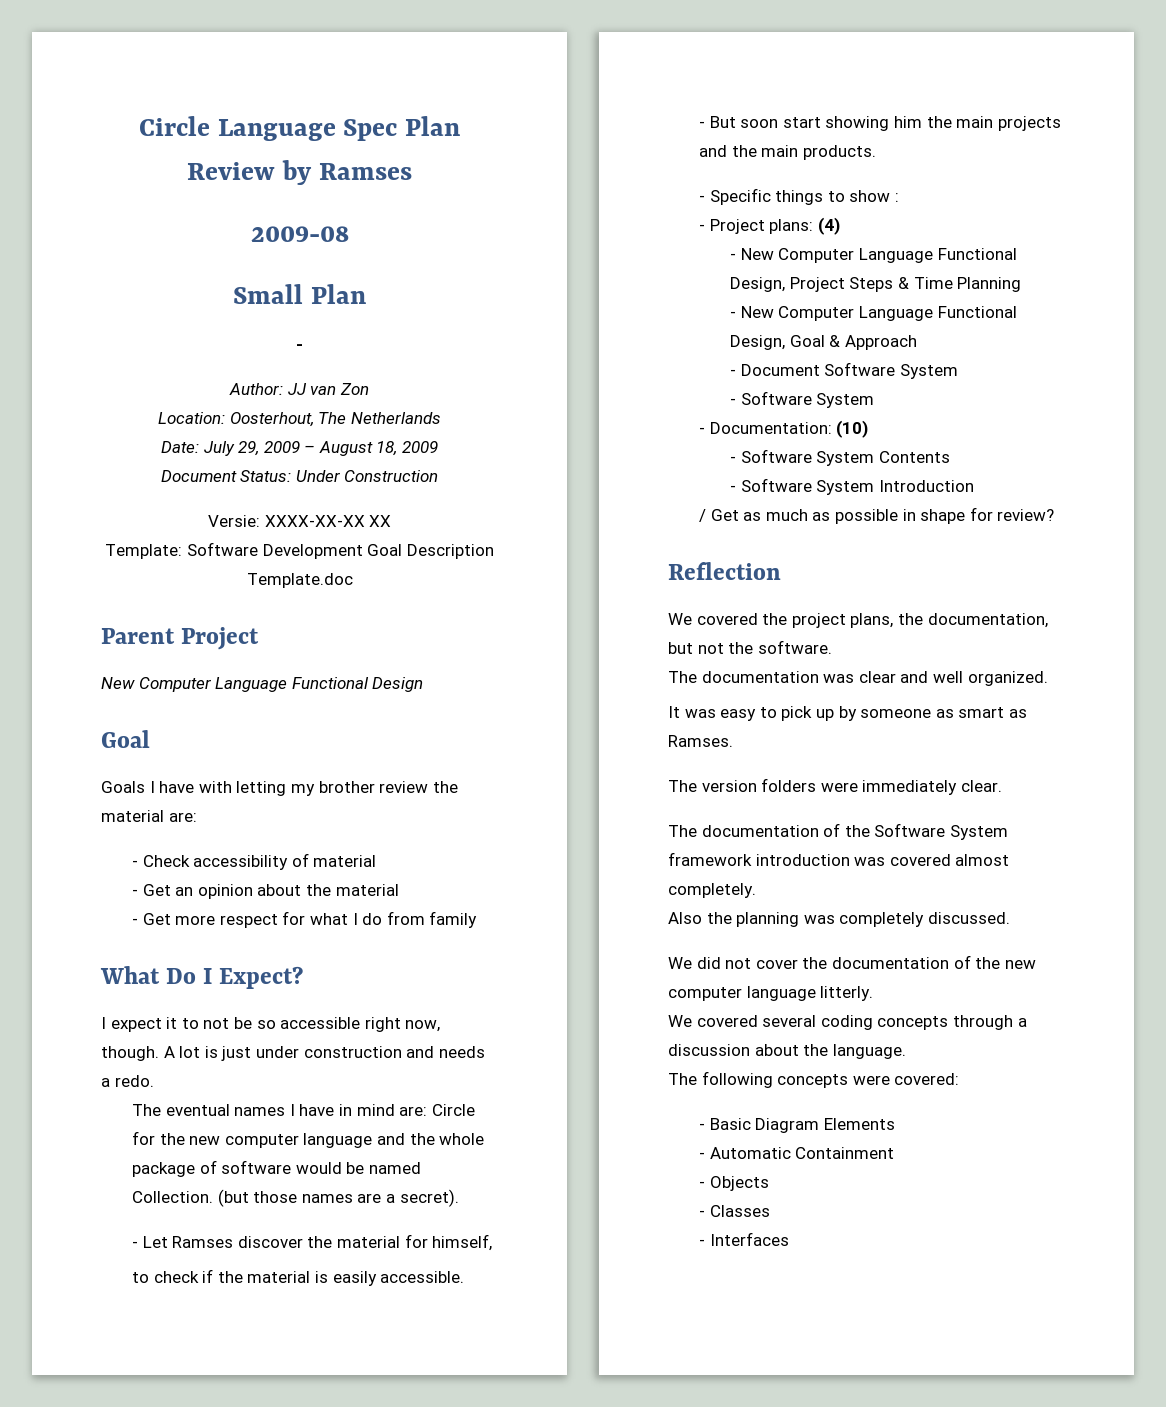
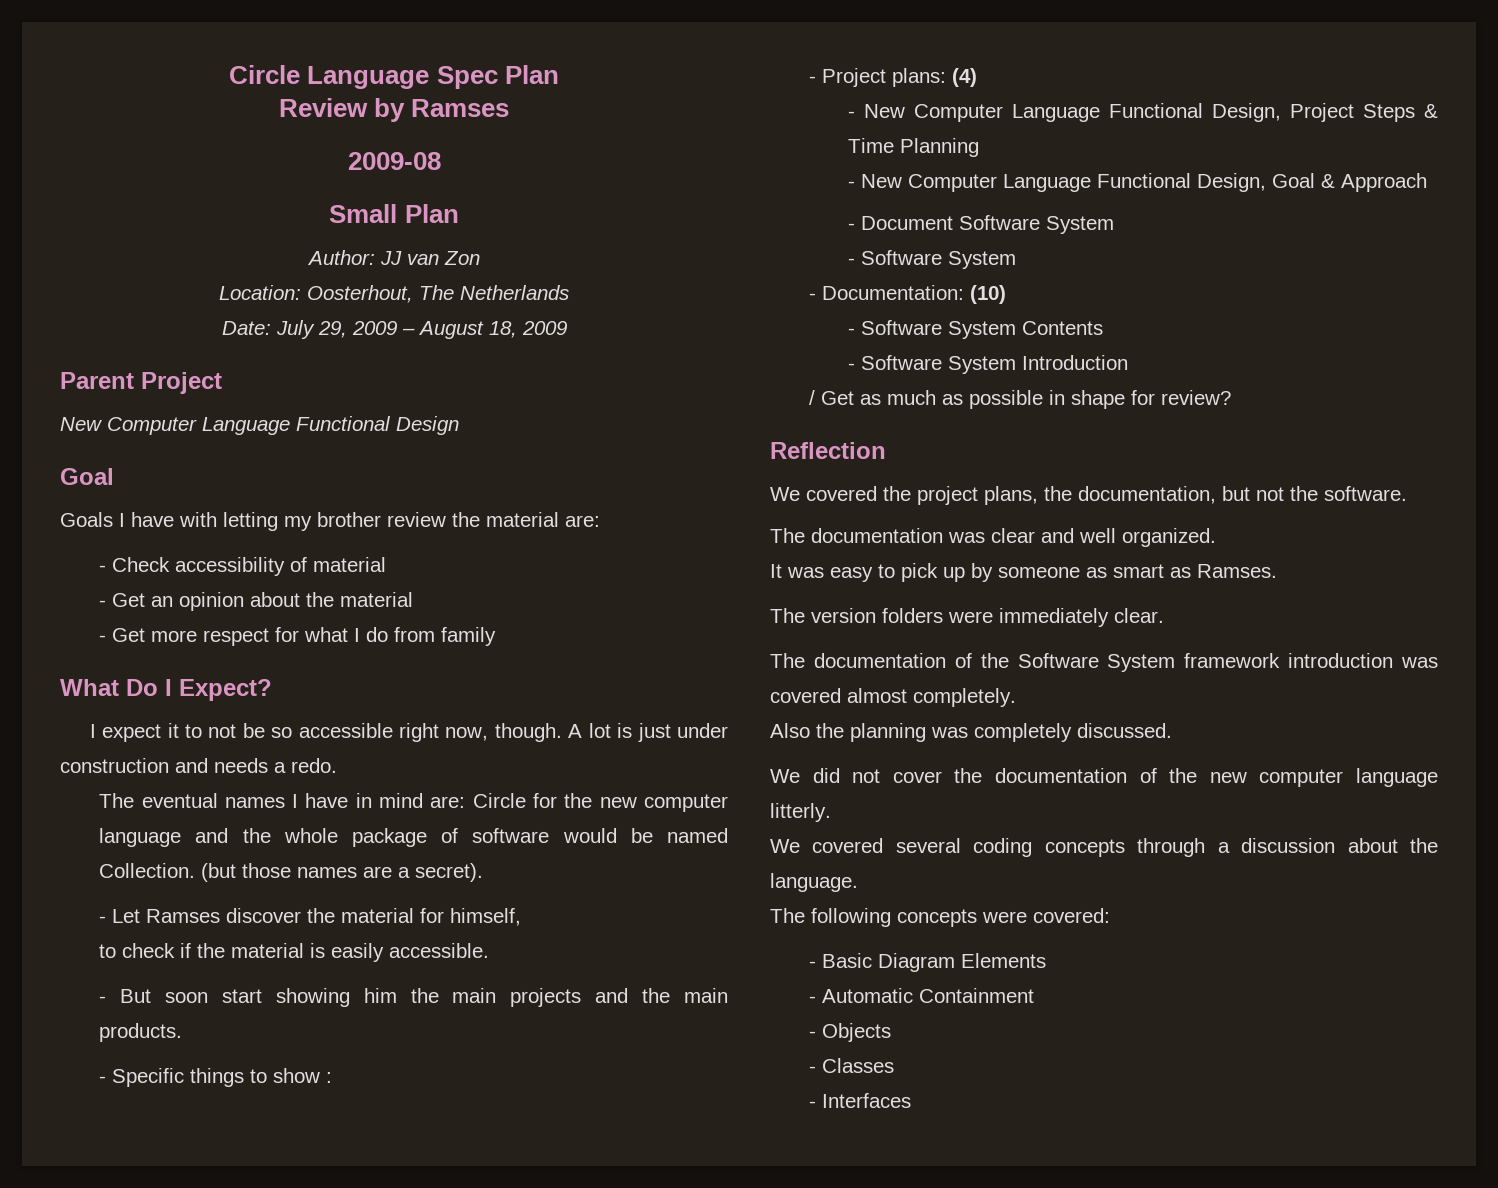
  Small Plan
- -
- Document Status: Under Construction
- Versie: XXXX-XX-XX XX
- Template: Software Development Goal Description Template.doc

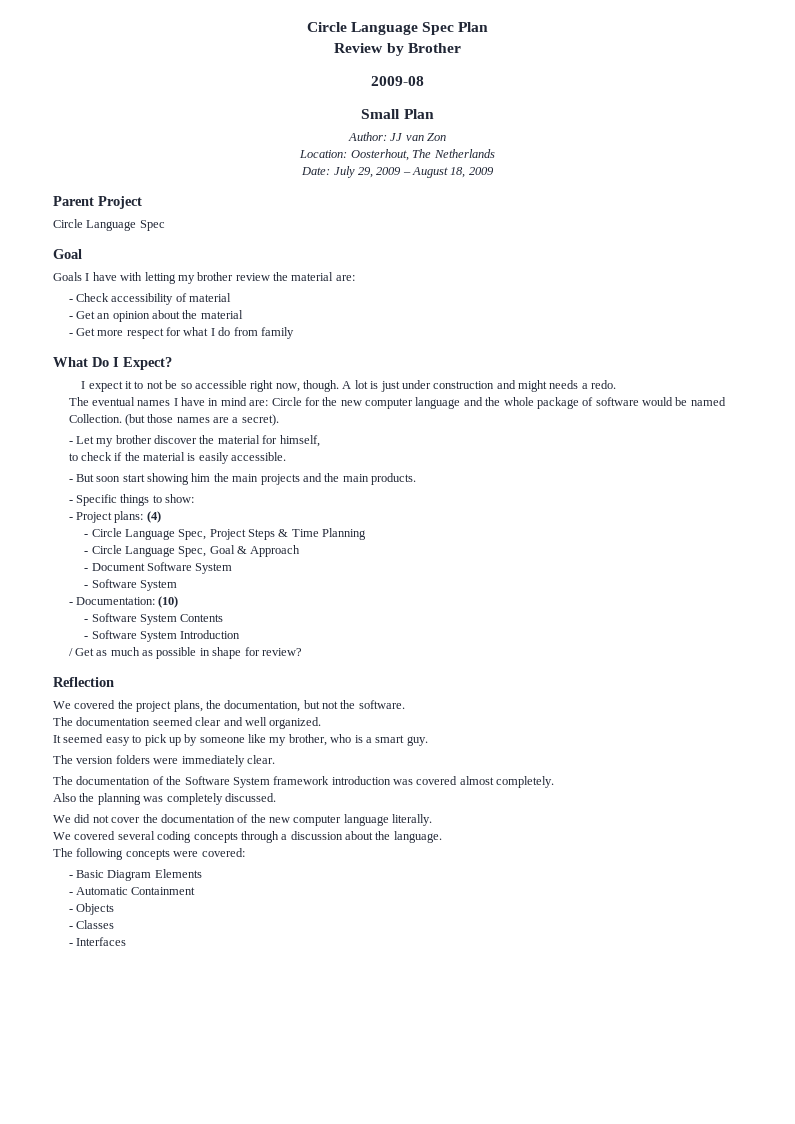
- Review by Ramses
+ Review by Brother
  Parent Project
- New Computer Language Functional Design
+ Circle Language Spec
- A lot is just under construction and needs a redo.
+ A lot is just under construction and might needs a redo.
- - Let Ramses discover the material for himself,
+ - Let my brother discover the material for himself,
- - Specific things to show :
+ - Specific things to show:
- - New Computer Language Functional Design, Project Steps & Time Planning
+ - Circle Language Spec, Project Steps & Time Planning
- - New Computer Language Functional Design, Goal & Approach
+ - Circle Language Spec, Goal & Approach
- The documentation was clear and well organized.
+ The documentation seemed clear and well organized.
- It was easy to pick up by someone as smart as Ramses.
+ It seemed easy to pick up by someone like my brother, who is a smart guy.
- We did not cover the documentation of the new computer language litterly.
+ We did not cover the documentation of the new computer language literally.

